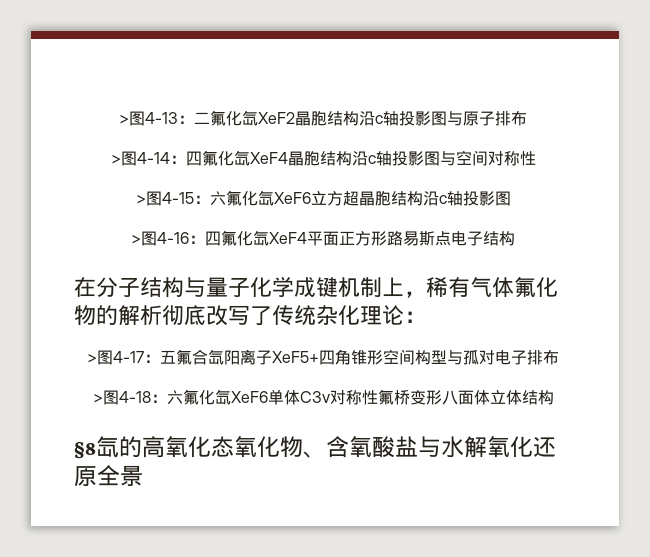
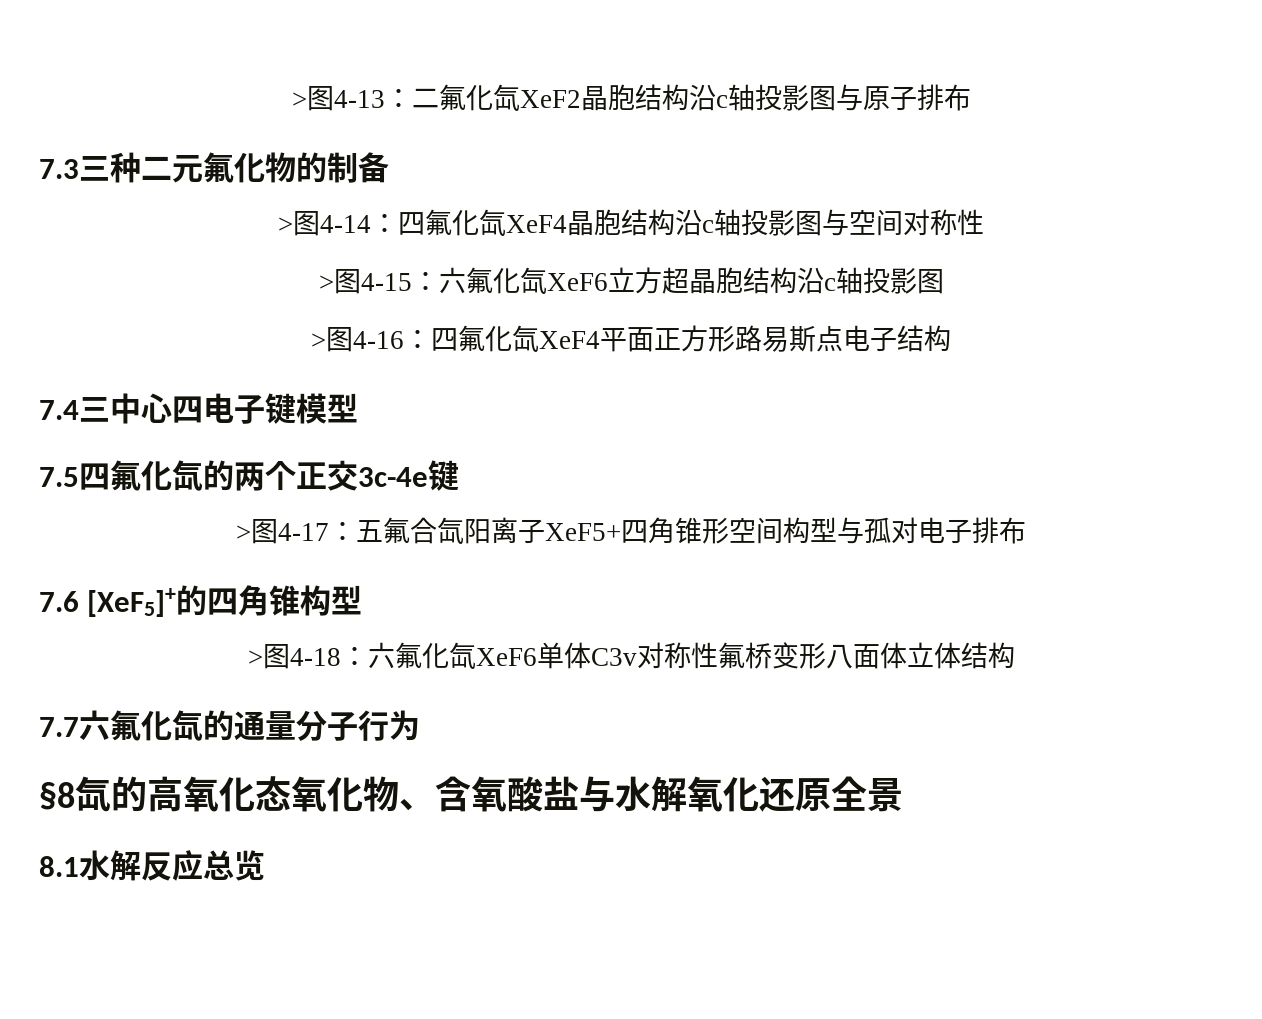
+ 7.3三种二元氟化物的制备
- 在分子结构与量子化学成键机制上，稀有气体氟化物的解析彻底改写了传统杂化理论：
+ 7.4三中心四电子键模型
+ 7.5四氟化氙的两个正交3c-4e键
+ 7.6 [XeF5]+的四角锥构型
+ 7.7六氟化氙的通量分子行为
+ 8.1水解反应总览

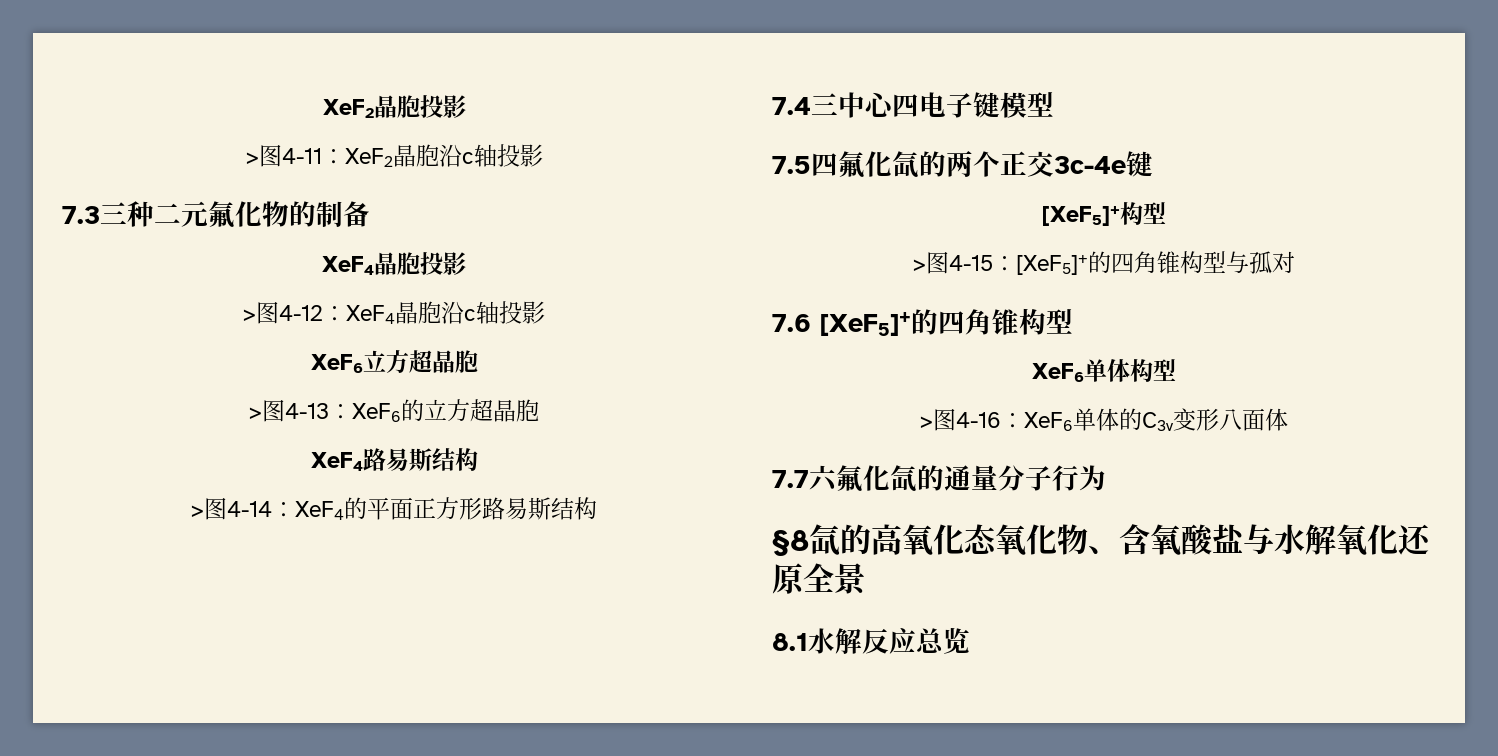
- >图4-13：二氟化氙XeF2晶胞结构沿c轴投影图与原子排布
+ XeF2晶胞投影
+ >图4-11：XeF2晶胞沿c轴投影
- >图4-14：四氟化氙XeF4晶胞结构沿c轴投影图与空间对称性
- >图4-15：六氟化氙XeF6立方超晶胞结构沿c轴投影图
- >图4-16：四氟化氙XeF4平面正方形路易斯点电子结构
+ XeF4晶胞投影
+ >图4-12：XeF4晶胞沿c轴投影
+ XeF6立方超晶胞
+ >图4-13：XeF6的立方超晶胞
+ XeF4路易斯结构
+ >图4-14：XeF4的平面正方形路易斯结构
- >图4-17：五氟合氙阳离子XeF5+四角锥形空间构型与孤对电子排布
+ [XeF5]+构型
+ >图4-15：[XeF5]+的四角锥构型与孤对
- >图4-18：六氟化氙XeF6单体C3v对称性氟桥变形八面体立体结构
+ XeF6单体构型
+ >图4-16：XeF6单体的C3v变形八面体

